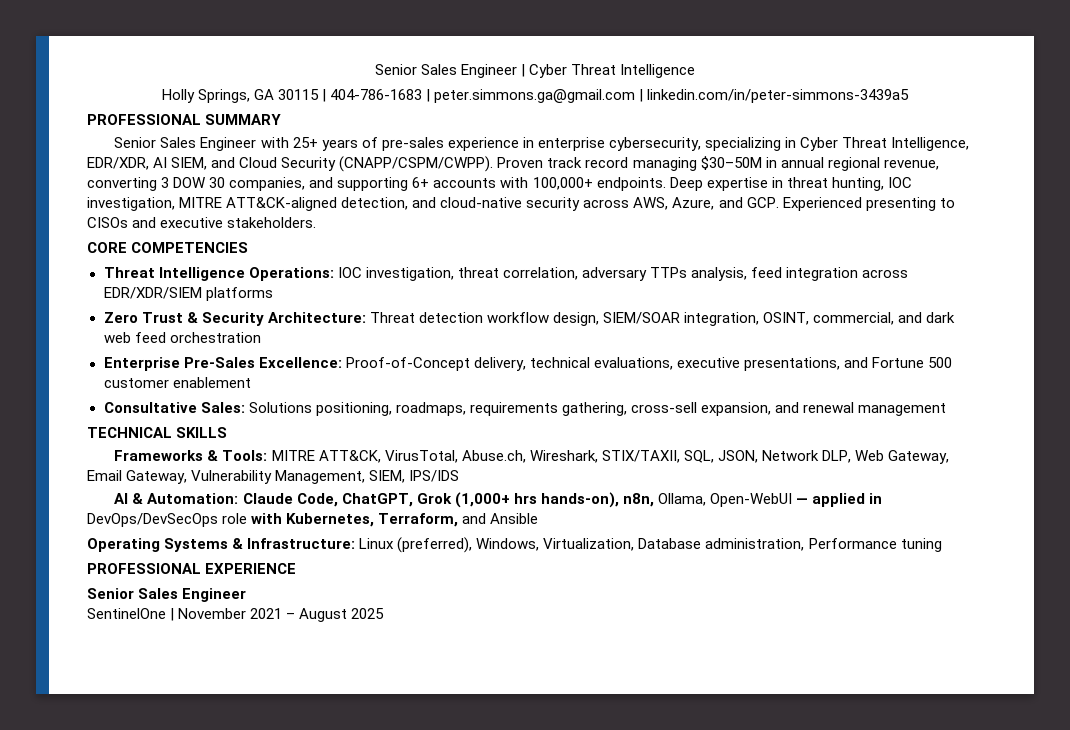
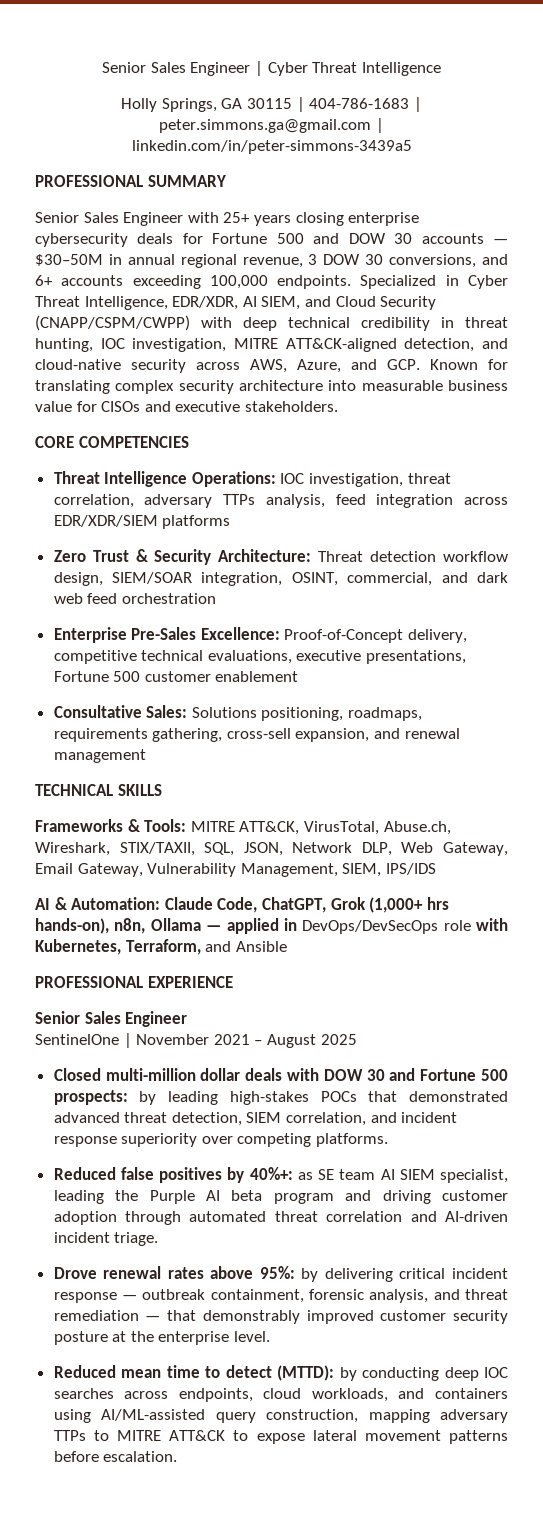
- Senior Sales Engineer with 25+ years of pre-sales experience in enterprise cybersecurity, specializing in Cyber Threat Intelligence, EDR/XDR, AI SIEM, and Cloud Security (CNAPP/CSPM/CWPP). Proven track record managing $30–50M in annual regional revenue, converting 3 DOW 30 companies, and supporting 6+ accounts with 100,000+ endpoints. Deep expertise in threat hunting, IOC investigation, MITRE ATT&CK-aligned detection, and cloud-native security across AWS, Azure, and GCP. Experienced presenting to CISOs and executive stakeholders.
+ Senior Sales Engineer with 25+ years closing enterprise cybersecurity deals for Fortune 500 and DOW 30 accounts — $30–50M in annual regional revenue, 3 DOW 30 conversions, and 6+ accounts exceeding 100,000 endpoints. Specialized in Cyber Threat Intelligence, EDR/XDR, AI SIEM, and Cloud Security (CNAPP/CSPM/CWPP) with deep technical credibility in threat hunting, IOC investigation, MITRE ATT&CK-aligned detection, and cloud-native security across AWS, Azure, and GCP. Known for translating complex security architecture into measurable business value for CISOs and executive stakeholders.
- Enterprise Pre-Sales Excellence: Proof-of-Concept delivery, technical evaluations, executive presentations, and Fortune 500 customer enablement
+ Enterprise Pre-Sales Excellence: Proof-of-Concept delivery, competitive technical evaluations, executive presentations, Fortune 500 customer enablement
- AI & Automation: Claude Code, ChatGPT, Grok (1,000+ hrs hands-on), n8n, Ollama, Open-WebUI — applied in DevOps/DevSecOps role with Kubernetes, Terraform, and Ansible
+ AI & Automation: Claude Code, ChatGPT, Grok (1,000+ hrs hands-on), n8n, Ollama — applied in DevOps/DevSecOps role with Kubernetes, Terraform, and Ansible
- Operating Systems & Infrastructure: Linux (preferred), Windows, Virtualization, Database administration, Performance tuning
+ Closed multi-million dollar deals with DOW 30 and Fortune 500 prospects: by leading high-stakes POCs that demonstrated advanced threat detection, SIEM correlation, and incident response superiority over competing platforms.
+ Reduced false positives by 40%+: as SE team AI SIEM specialist, leading the Purple AI beta program and driving customer adoption through automated threat correlation and AI-driven incident triage.
+ Drove renewal rates above 95%: by delivering critical incident response — outbreak containment, forensic analysis, and threat remediation — that demonstrably improved customer security posture at the enterprise level.
+ Reduced mean time to detect (MTTD): by conducting deep IOC searches across endpoints, cloud workloads, and containers using AI/ML-assisted query construction, mapping adversary TTPs to MITRE ATT&CK to expose lateral movement patterns before escalation.

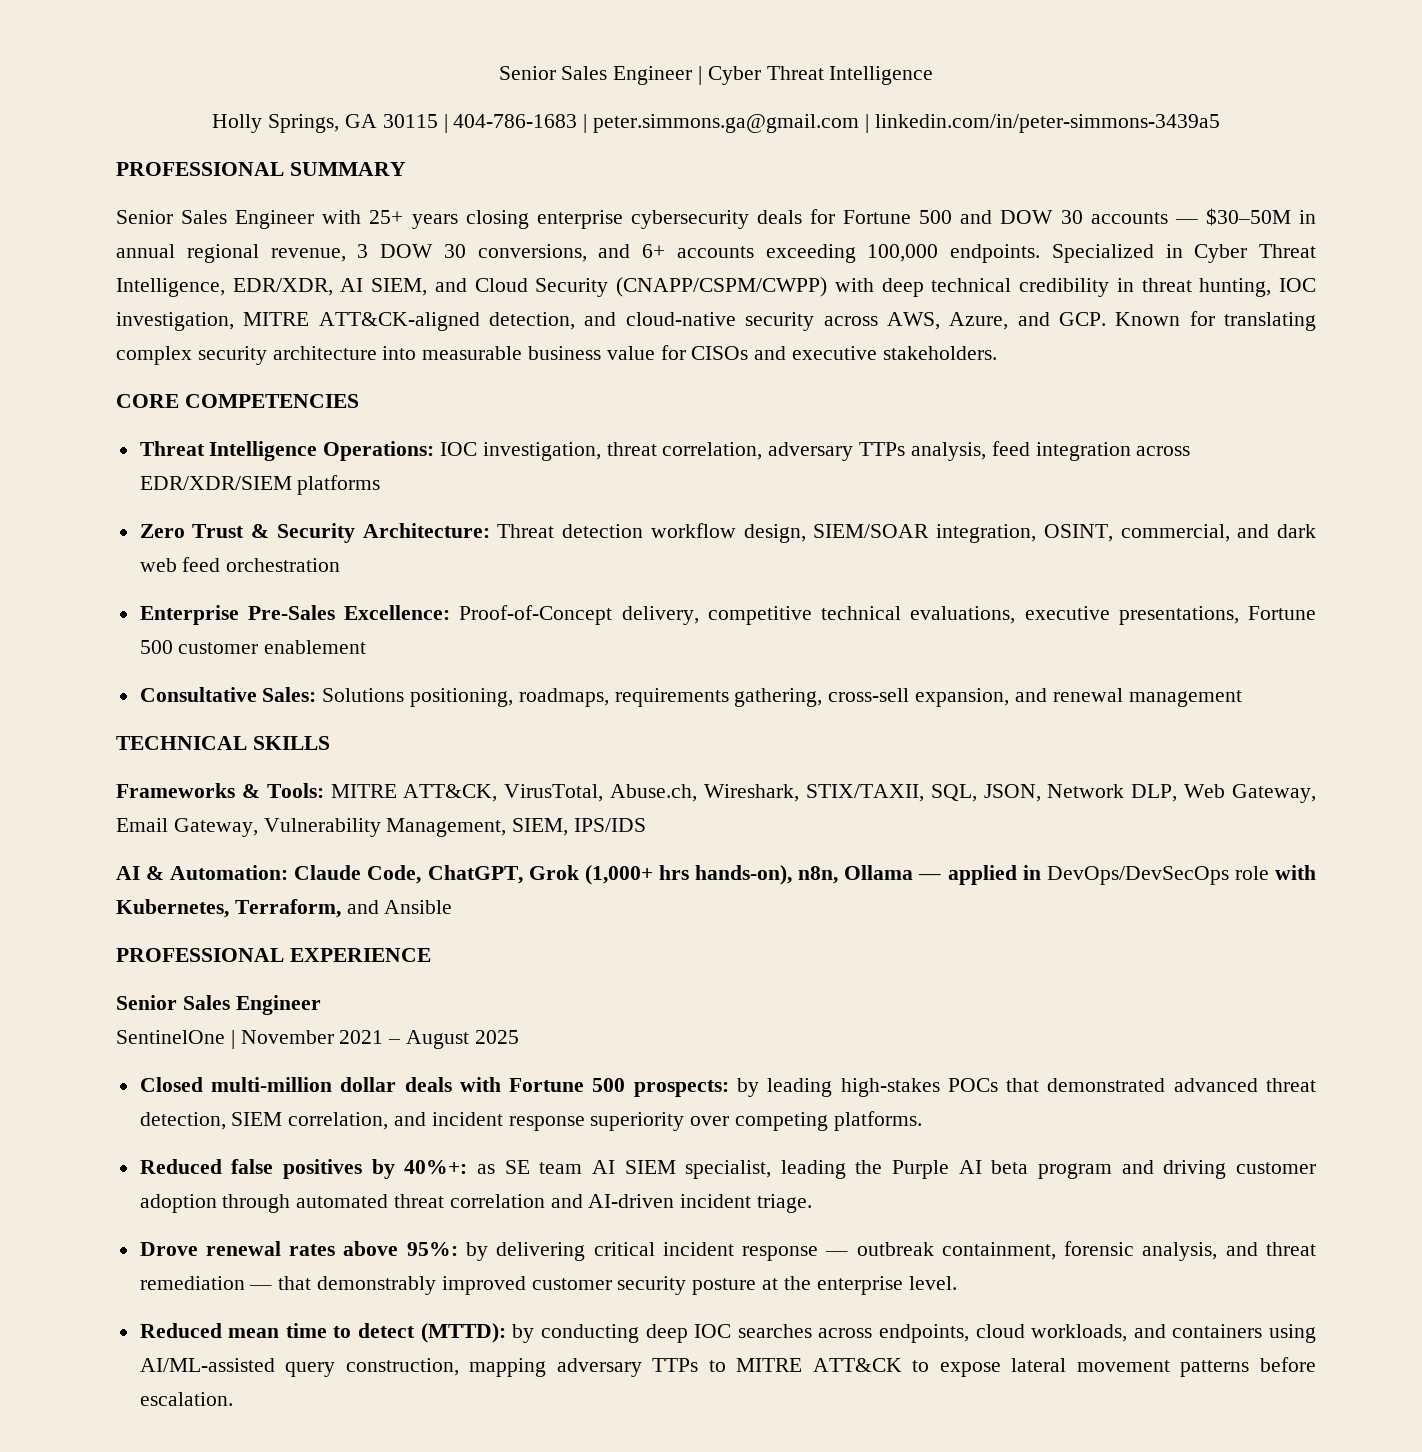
- Closed multi-million dollar deals with DOW 30 and Fortune 500 prospects: by leading high-stakes POCs that demonstrated advanced threat detection, SIEM correlation, and incident response superiority over competing platforms.
+ Closed multi-million dollar deals with Fortune 500 prospects: by leading high-stakes POCs that demonstrated advanced threat detection, SIEM correlation, and incident response superiority over competing platforms.

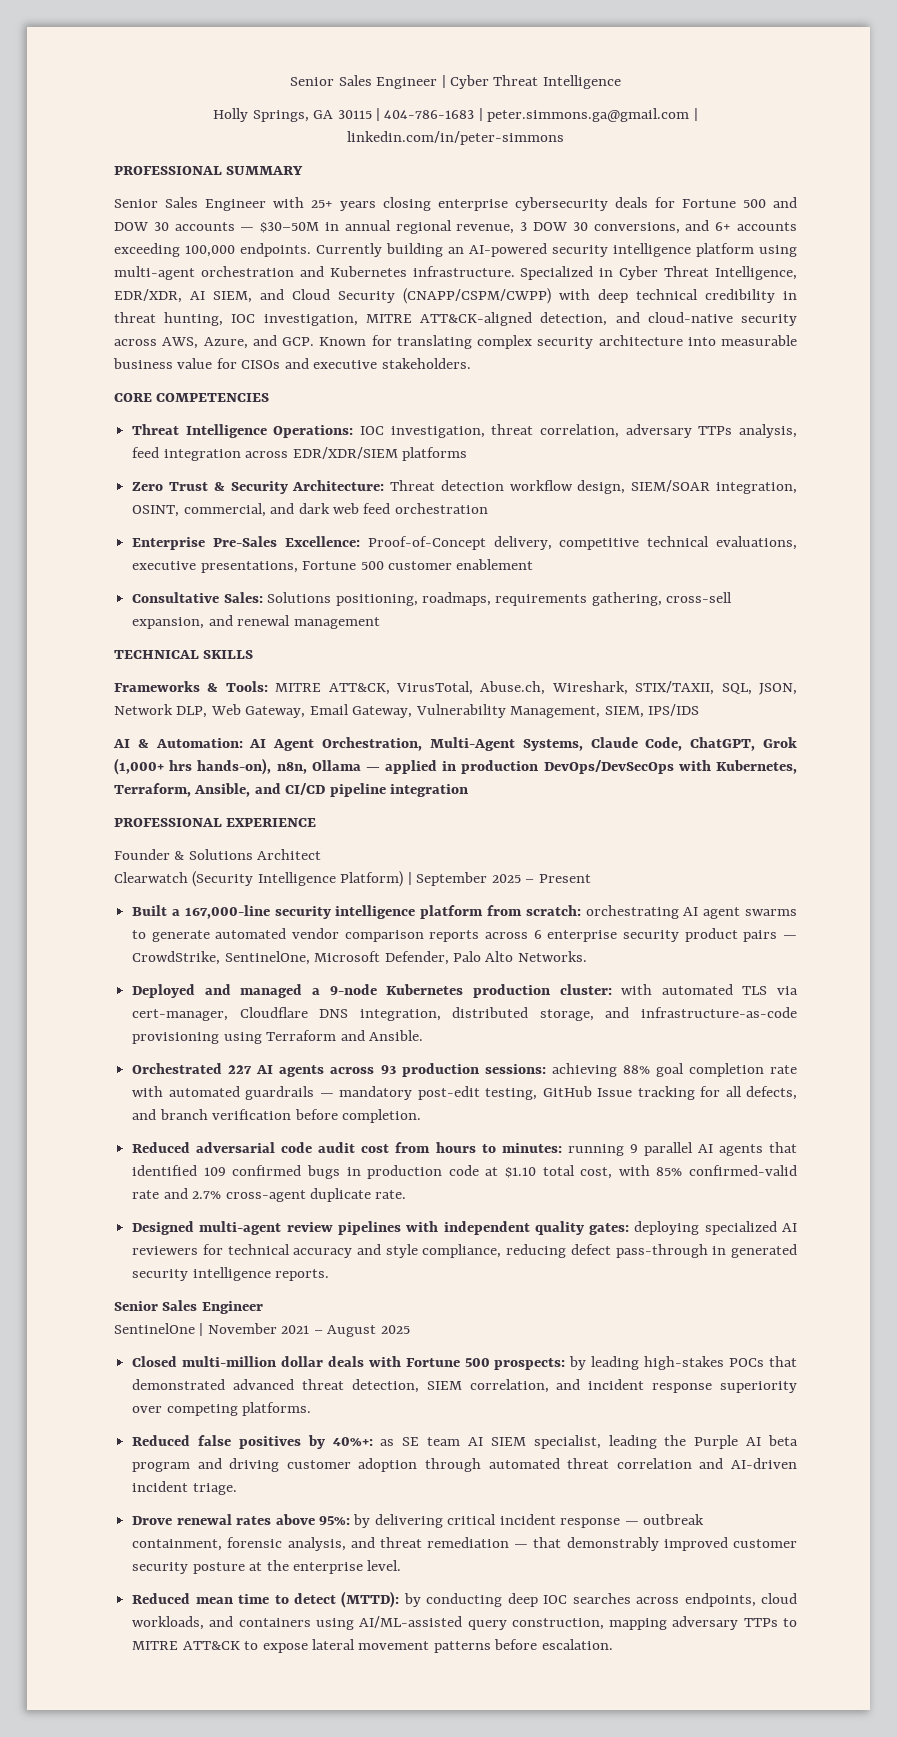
- Holly Springs, GA 30115 | 404-786-1683 | peter.simmons.ga@gmail.com | linkedin.com/in/peter-simmons-3439a5
+ Holly Springs, GA 30115 | 404-786-1683 | peter.simmons.ga@gmail.com | linkedin.com/in/peter-simmons
+ Currently building an AI-powered security intelligence platform using multi-agent orchestration and Kubernetes infrastructure.
- AI & Automation: Claude Code, ChatGPT, Grok (1,000+ hrs hands-on), n8n, Ollama — applied in DevOps/DevSecOps role with Kubernetes, Terraform, and Ansible
+ AI & Automation: AI Agent Orchestration, Multi-Agent Systems, Claude Code, ChatGPT, Grok (1,000+ hrs hands-on), n8n, Ollama — applied in production DevOps/DevSecOps with Kubernetes, Terraform, Ansible, and CI/CD pipeline integration
  PROFESSIONAL EXPERIENCE
+ Founder & Solutions Architect
+ Clearwatch (Security Intelligence Platform) | September 2025 – Present
+ Built a 167,000-line security intelligence platform from scratch: orchestrating AI agent swarms to generate automated vendor comparison reports across 6 enterprise security product pairs — CrowdStrike, SentinelOne, Microsoft Defender, Palo Alto Networks.
+ Deployed and managed a 9-node Kubernetes production cluster: with automated TLS via cert-manager, Cloudflare DNS integration, distributed storage, and infrastructure-as-code provisioning using Terraform and Ansible.
+ Orchestrated 227 AI agents across 93 production sessions: achieving 88% goal completion rate with automated guardrails — mandatory post-edit testing, GitHub Issue tracking for all defects, and branch verification before completion.
+ Reduced adversarial code audit cost from hours to minutes: running 9 parallel AI agents that identified 109 confirmed bugs in production code at $1.10 total cost, with 85% confirmed-valid rate and 2.7% cross-agent duplicate rate.
+ Designed multi-agent review pipelines with independent quality gates: deploying specialized AI reviewers for technical accuracy and style compliance, reducing defect pass-through in generated security intelligence reports.

